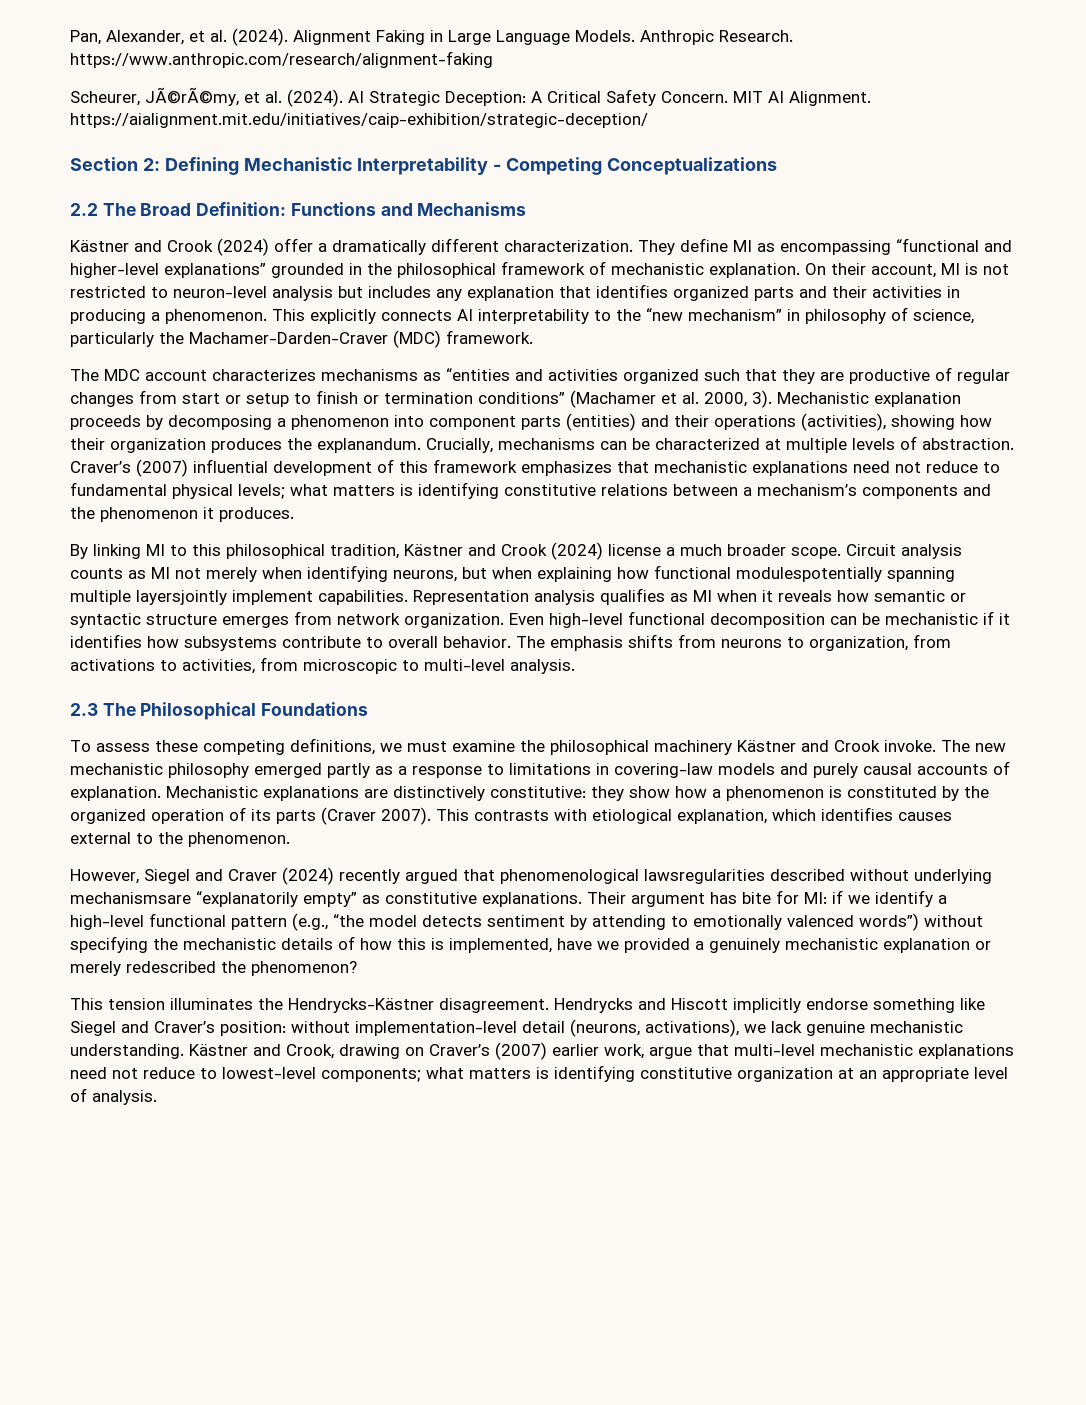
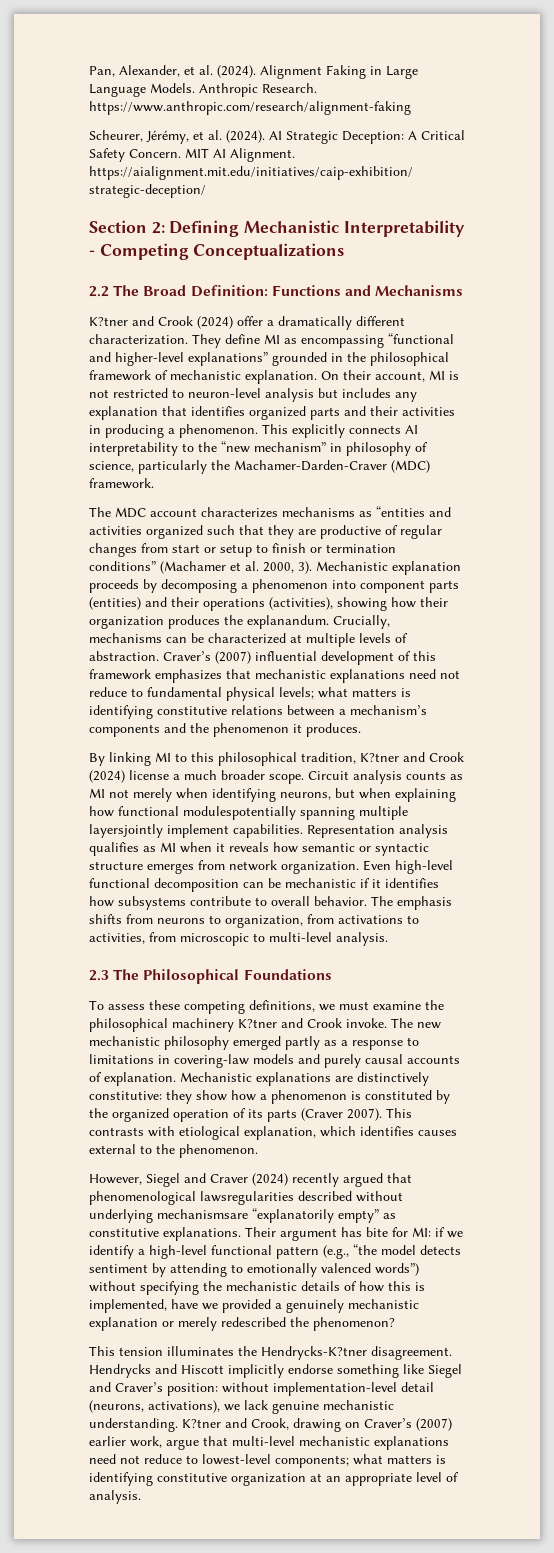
- Scheurer, JÃ©rÃ©my, et al. (2024).
+ Scheurer, Jérémy, et al. (2024).
- Kästner and Crook (2024) offer a dramatically different characterization.
+ K?tner and Crook (2024) offer a dramatically different characterization.
- By linking MI to this philosophical tradition, Kästner and Crook (2024) license a much broader scope.
+ By linking MI to this philosophical tradition, K?tner and Crook (2024) license a much broader scope.
- To assess these competing definitions, we must examine the philosophical machinery Kästner and Crook invoke.
+ To assess these competing definitions, we must examine the philosophical machinery K?tner and Crook invoke.
- This tension illuminates the Hendrycks-Kästner disagreement.
+ This tension illuminates the Hendrycks-K?tner disagreement.
- Kästner and Crook, drawing on Craver’s (2007) earlier work, argue that multi-level mechanistic explanations need not reduce to lowest-level components; what matters is identifying constitutive organization at an appropriate level of analysis.
+ K?tner and Crook, drawing on Craver’s (2007) earlier work, argue that multi-level mechanistic explanations need not reduce to lowest-level components; what matters is identifying constitutive organization at an appropriate level of analysis.

